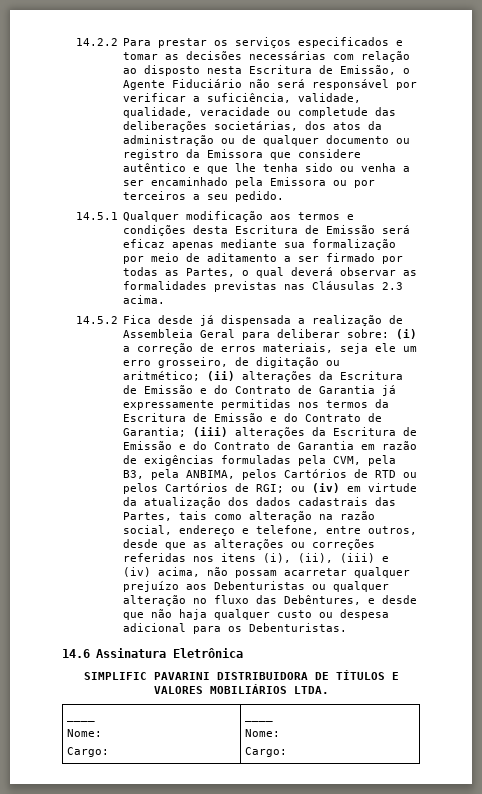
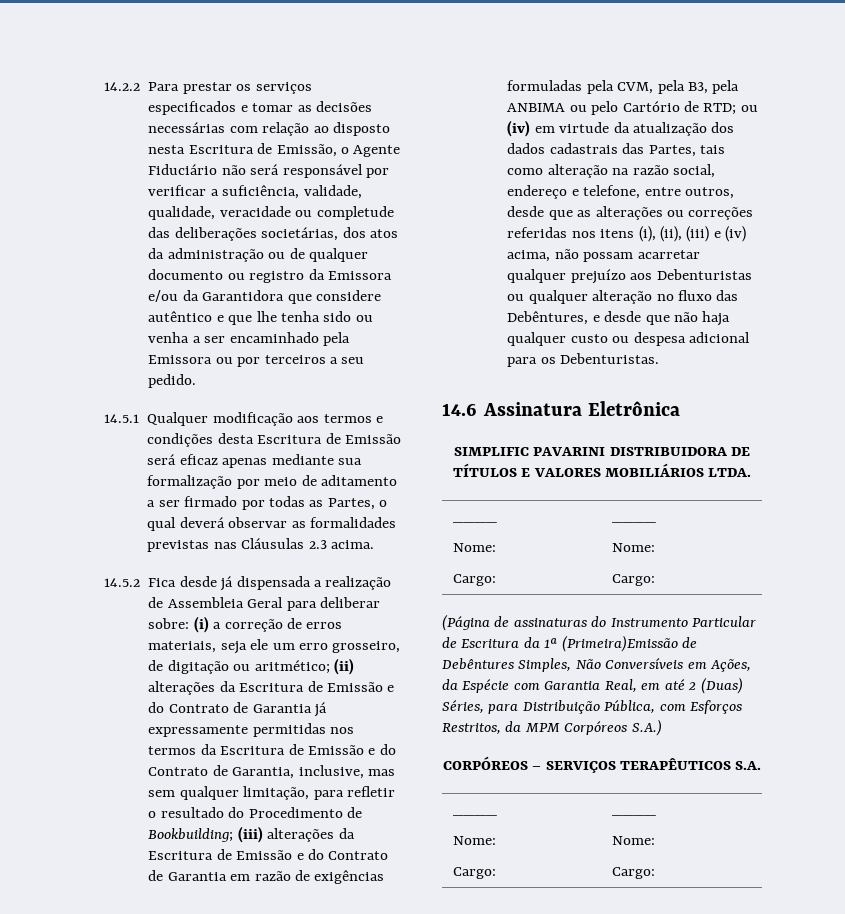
- 14.2.2 Para prestar os serviços especificados e tomar as decisões necessárias com relação ao disposto nesta Escritura de Emissão, o Agente Fiduciário não será responsável por verificar a suficiência, validade, qualidade, veracidade ou completude das deliberações societárias, dos atos da administração ou de qualquer documento ou registro da Emissora que considere autêntico e que lhe tenha sido ou venha a ser encaminhado pela Emissora ou por terceiros a seu pedido.
+ 14.2.2 Para prestar os serviços especificados e tomar as decisões necessárias com relação ao disposto nesta Escritura de Emissão, o Agente Fiduciário não será responsável por verificar a suficiência, validade, qualidade, veracidade ou completude das deliberações societárias, dos atos da administração ou de qualquer documento ou registro da Emissora e/ou da Garantidora que considere autêntico e que lhe tenha sido ou venha a ser encaminhado pela Emissora ou por terceiros a seu pedido.
- (ii) alterações da Escritura de Emissão e do Contrato de Garantia já expressamente permitidas nos termos da Escritura de Emissão e do Contrato de Garantia;
+ (ii) alterações da Escritura de Emissão e do Contrato de Garantia já expressamente permitidas nos termos da Escritura de Emissão e do Contrato de Garantia, inclusive, mas sem qualquer limitação, para refletir o resultado do Procedimento de Bookbuilding;
- (iii) alterações da Escritura de Emissão e do Contrato de Garantia em razão de exigências formuladas pela CVM, pela B3, pela ANBIMA, pelos Cartórios de RTD ou pelos Cartórios de RGI;
+ (iii) alterações da Escritura de Emissão e do Contrato de Garantia em razão de exigências formuladas pela CVM, pela B3, pela ANBIMA ou pelo Cartório de RTD;
+ (Página de assinaturas do Instrumento Particular de Escritura da 1ª (Primeira)Emissão de Debêntures Simples, Não Conversíveis em Ações, da Espécie com Garantia Real, em até 2 (Duas) Séries, para Distribuição Pública, com Esforços Restritos, da MPM Corpóreos S.A.)
+ CORPÓREOS – SERVIÇOS TERAPÊUTICOS S.A.
+ ____
+ Nome:
+ Cargo: | ____
+ Nome:
+ Cargo:

